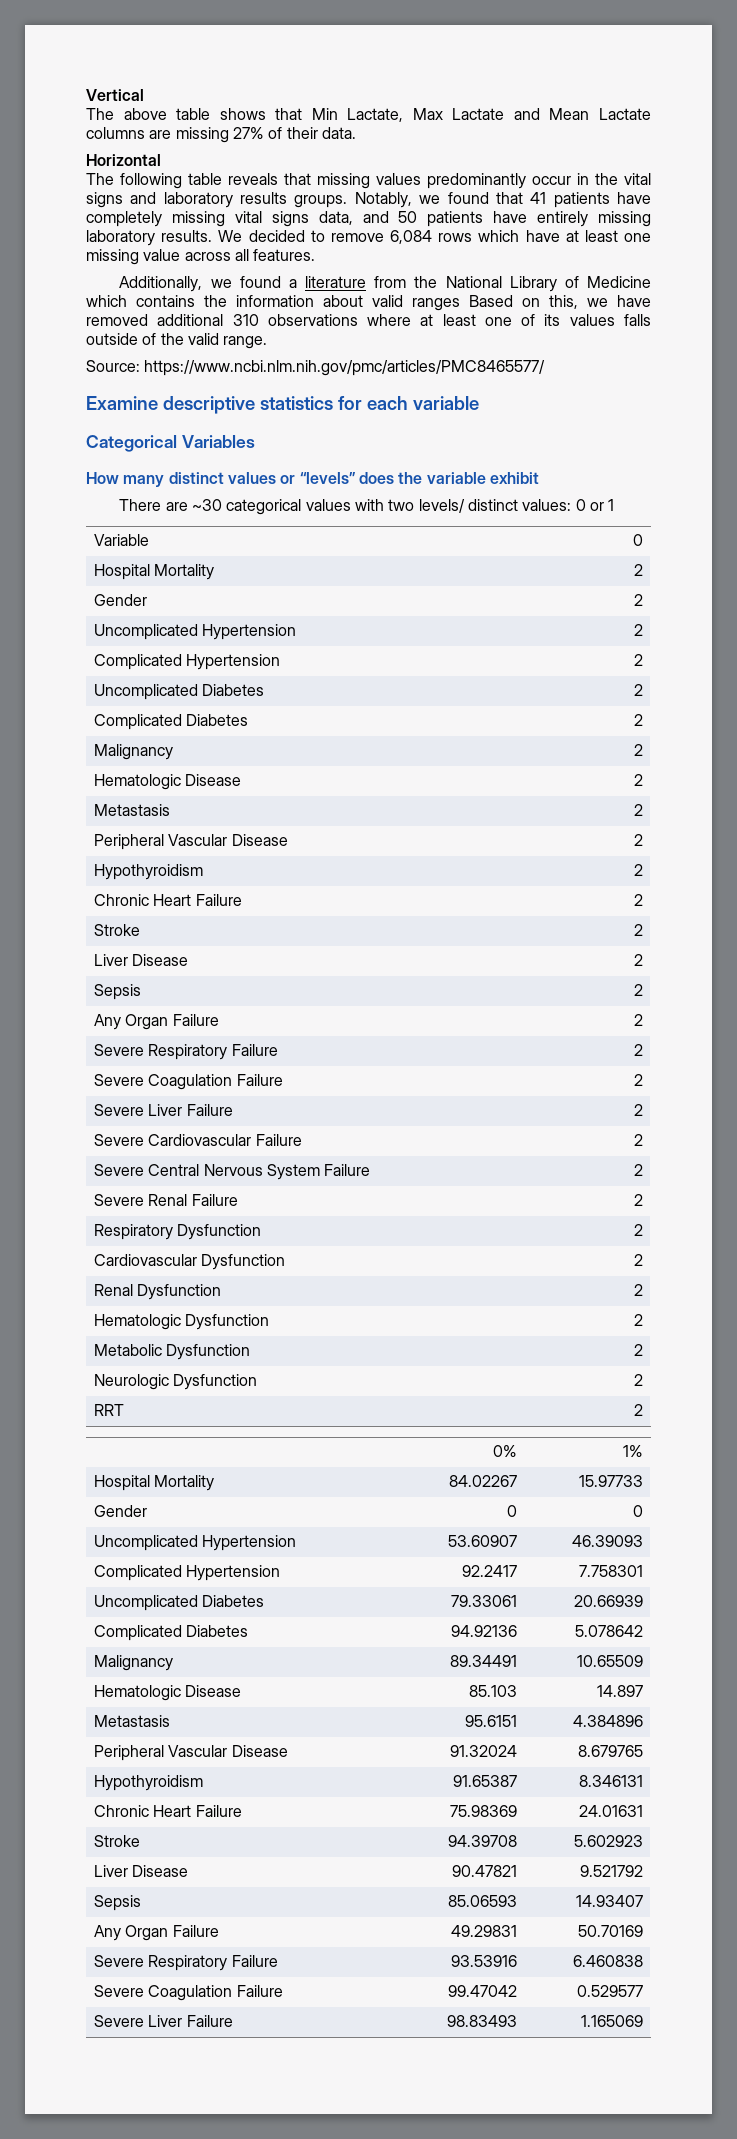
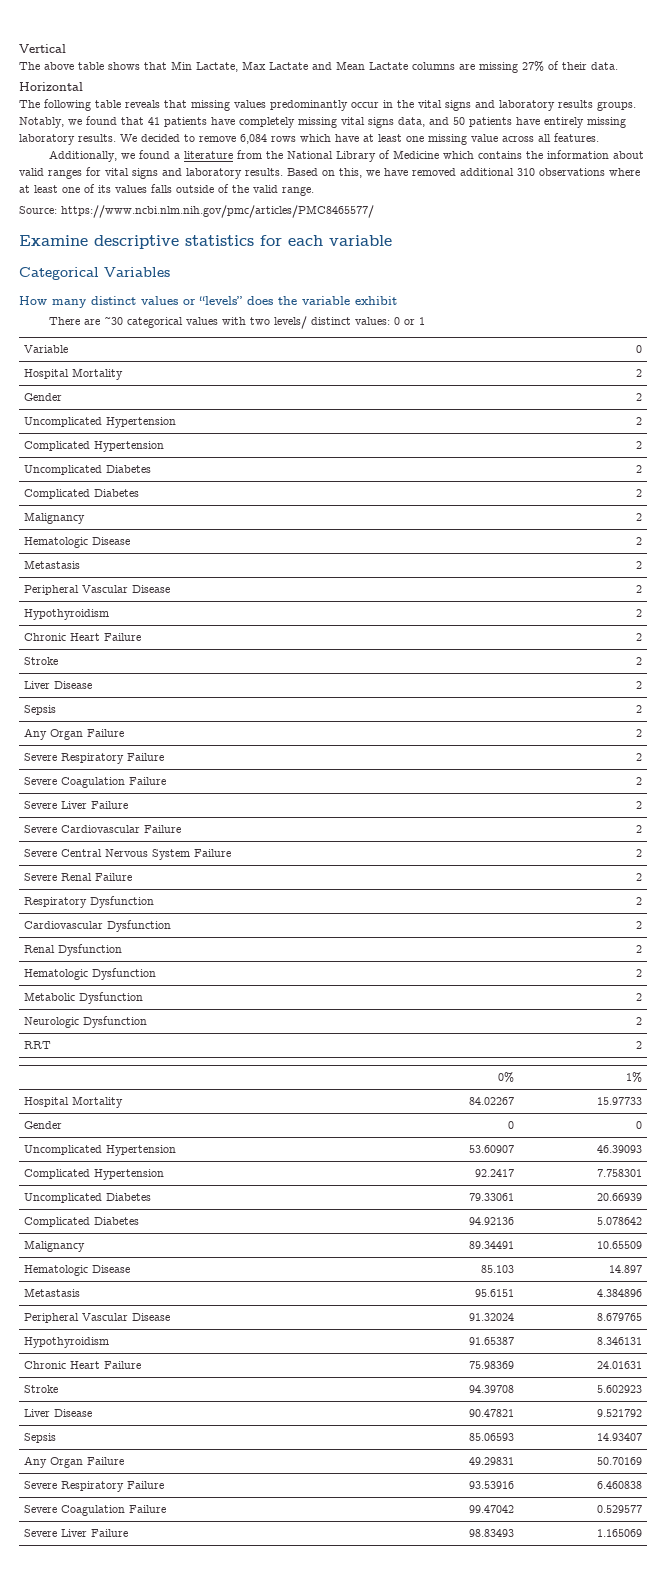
- Additionally, we found a literature from the National Library of Medicine which contains the information about valid ranges Based on this, we have removed additional 310 observations where at least one of its values falls outside of the valid range.
+ Additionally, we found a literature from the National Library of Medicine which contains the information about valid ranges for vital signs and laboratory results. Based on this, we have removed additional 310 observations where at least one of its values falls outside of the valid range.

